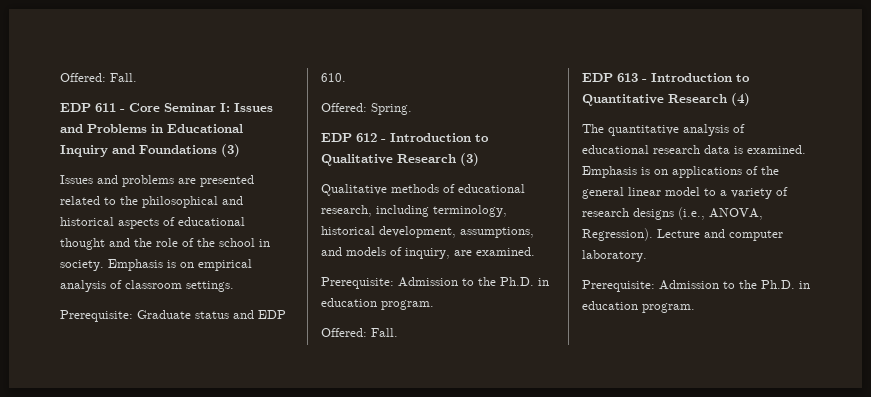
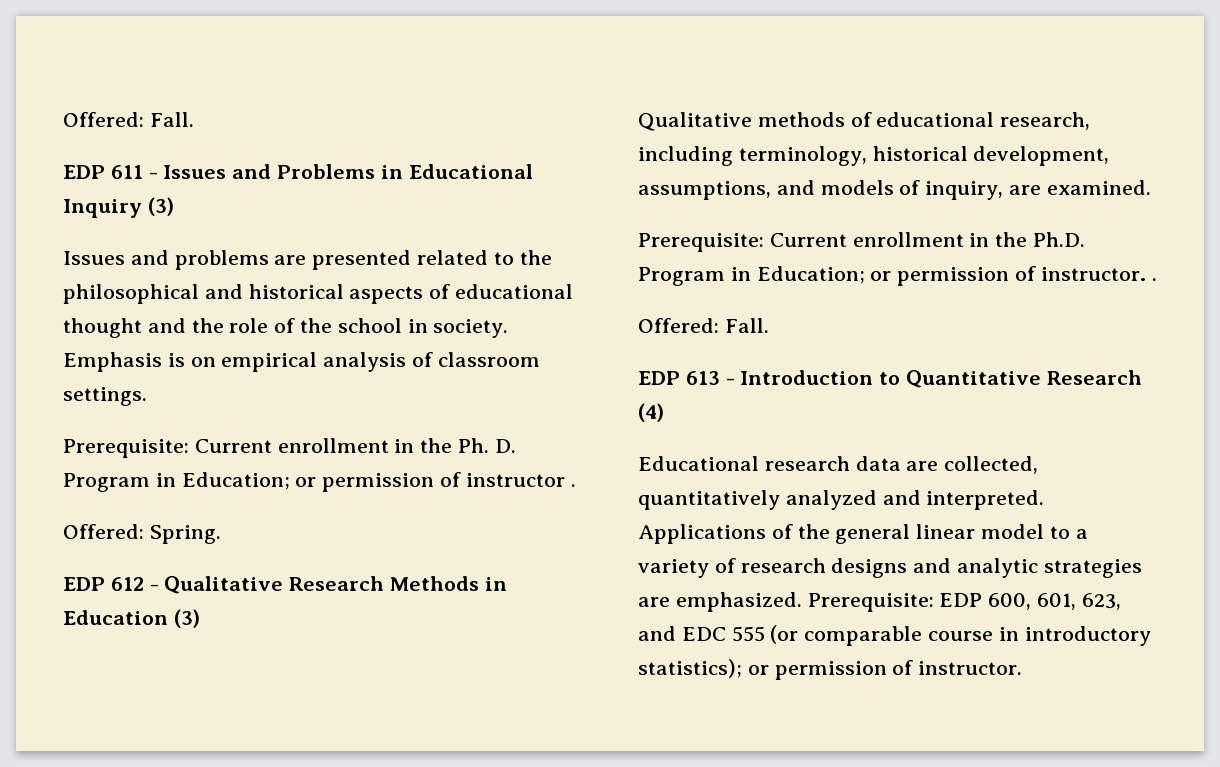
- EDP 611 - Core Seminar I: Issues and Problems in Educational Inquiry and Foundations (3)
+ EDP 611 - Issues and Problems in Educational Inquiry (3)
- Prerequisite: Graduate status and EDP 610.
+ Prerequisite: Current enrollment in the Ph. D. Program in Education; or permission of instructor .
- EDP 612 - Introduction to Qualitative Research (3)
+ EDP 612 - Qualitative Research Methods in Education (3)
  Qualitative methods of educational research, including terminology, historical development, assumptions, and models of inquiry, are examined.
- Prerequisite: Admission to the Ph.D. in education program.
+ Prerequisite: Current enrollment in the Ph.D. Program in Education; or permission of instructor. .
- The quantitative analysis of educational research data is examined. Emphasis is on applications of the general linear model to a variety of research designs (i.e., ANOVA, Regression). Lecture and computer laboratory.
- Prerequisite: Admission to the Ph.D. in education program.
+ Educational research data are collected, quantitatively analyzed and interpreted. Applications of the general linear model to a variety of research designs and analytic strategies are emphasized. Prerequisite: EDP 600, 601, 623, and EDC 555 (or comparable course in introductory statistics); or permission of instructor.

